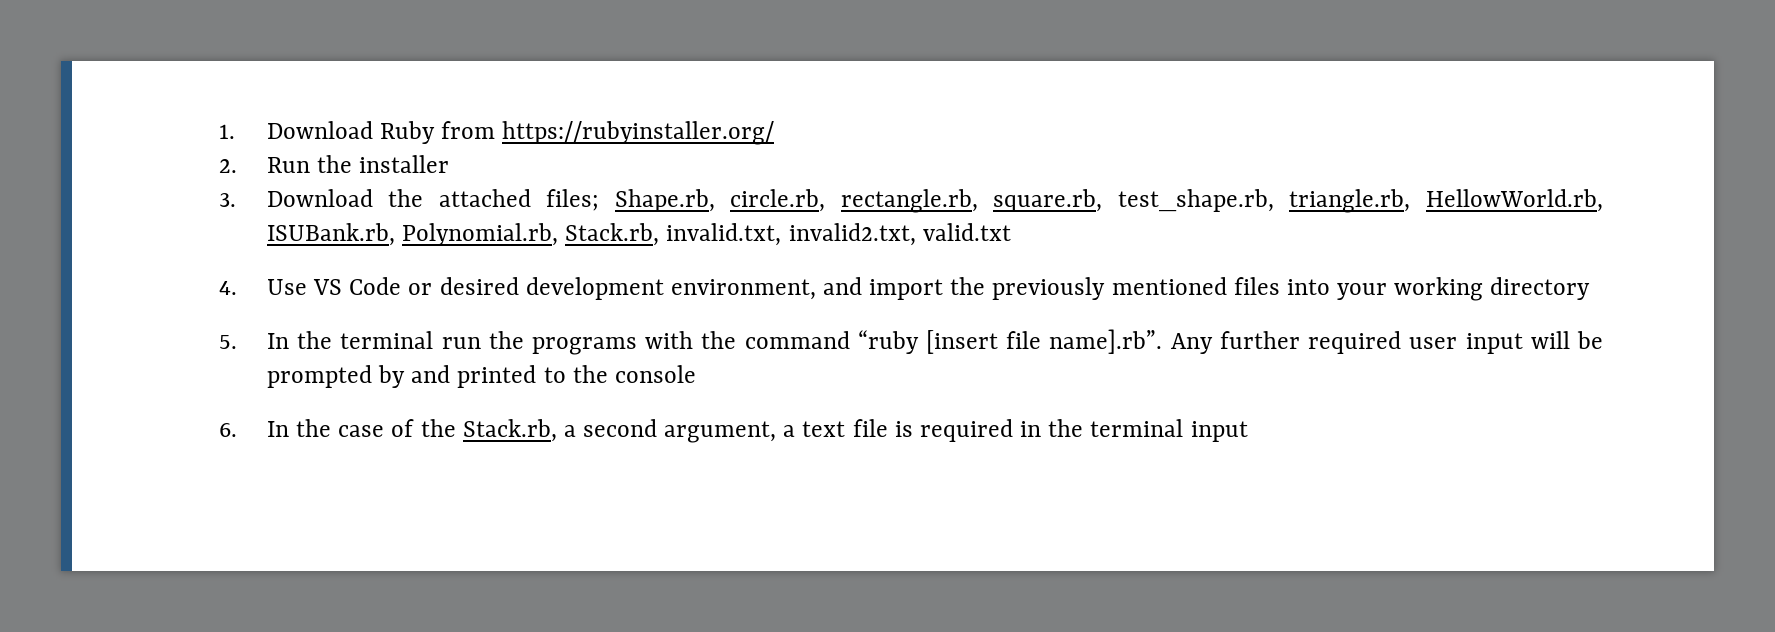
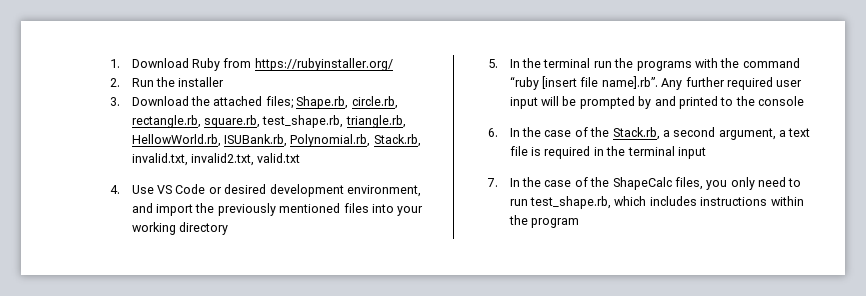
+ 7. In the case of the ShapeCalc files, you only need to run test_shape.rb, which includes instructions within the program

